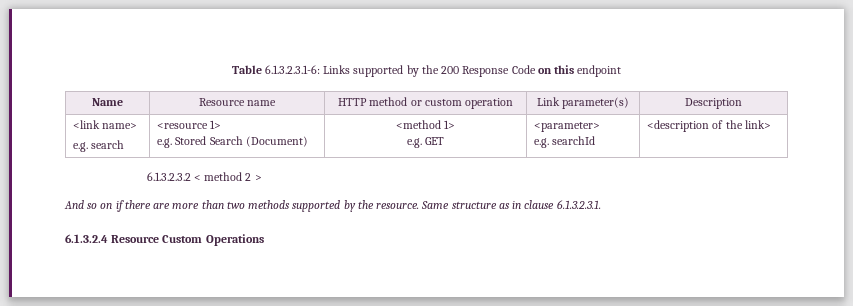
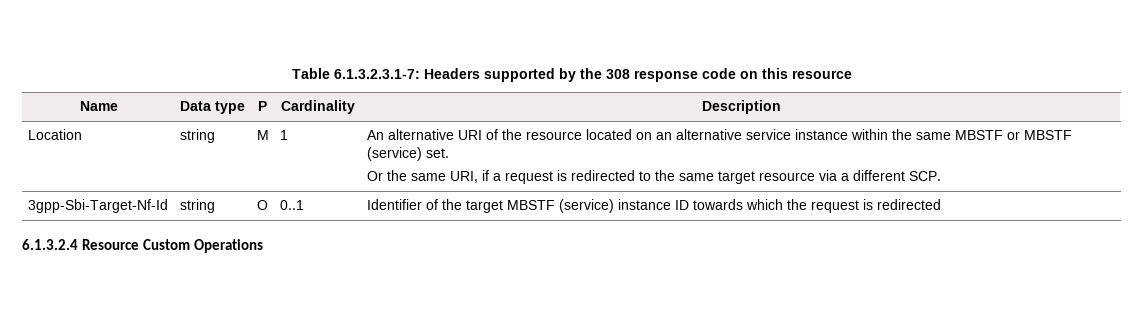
- Table 6.1.3.2.3.1-6: Links supported by the 200 Response Code on this endpoint
+ Table 6.1.3.2.3.1-7: Headers supported by the 308 response code on this resource
- Name | Resource name | HTTP method or custom operation | Link parameter(s) | Description
- <link name>
- e.g. search | <resource 1>
- e.g. Stored Search (Document) | <method 1>
- e.g. GET | <parameter>
- e.g. searchId | <description of the link>
- 6.1.3.2.3.2 < method 2 >
- And so on if there are more than two methods supported by the resource. Same structure as in clause 6.1.3.2.3.1.
+ Name | Data type | P | Cardinality | Description
+ Location | string | M | 1 | An alternative URI of the resource located on an alternative service instance within the same MBSTF or MBSTF (service) set.
+ Or the same URI, if a request is redirected to the same target resource via a different SCP.
+ 3gpp-Sbi-Target-Nf-Id | string | O | 0..1 | Identifier of the target MBSTF (service) instance ID towards which the request is redirected

